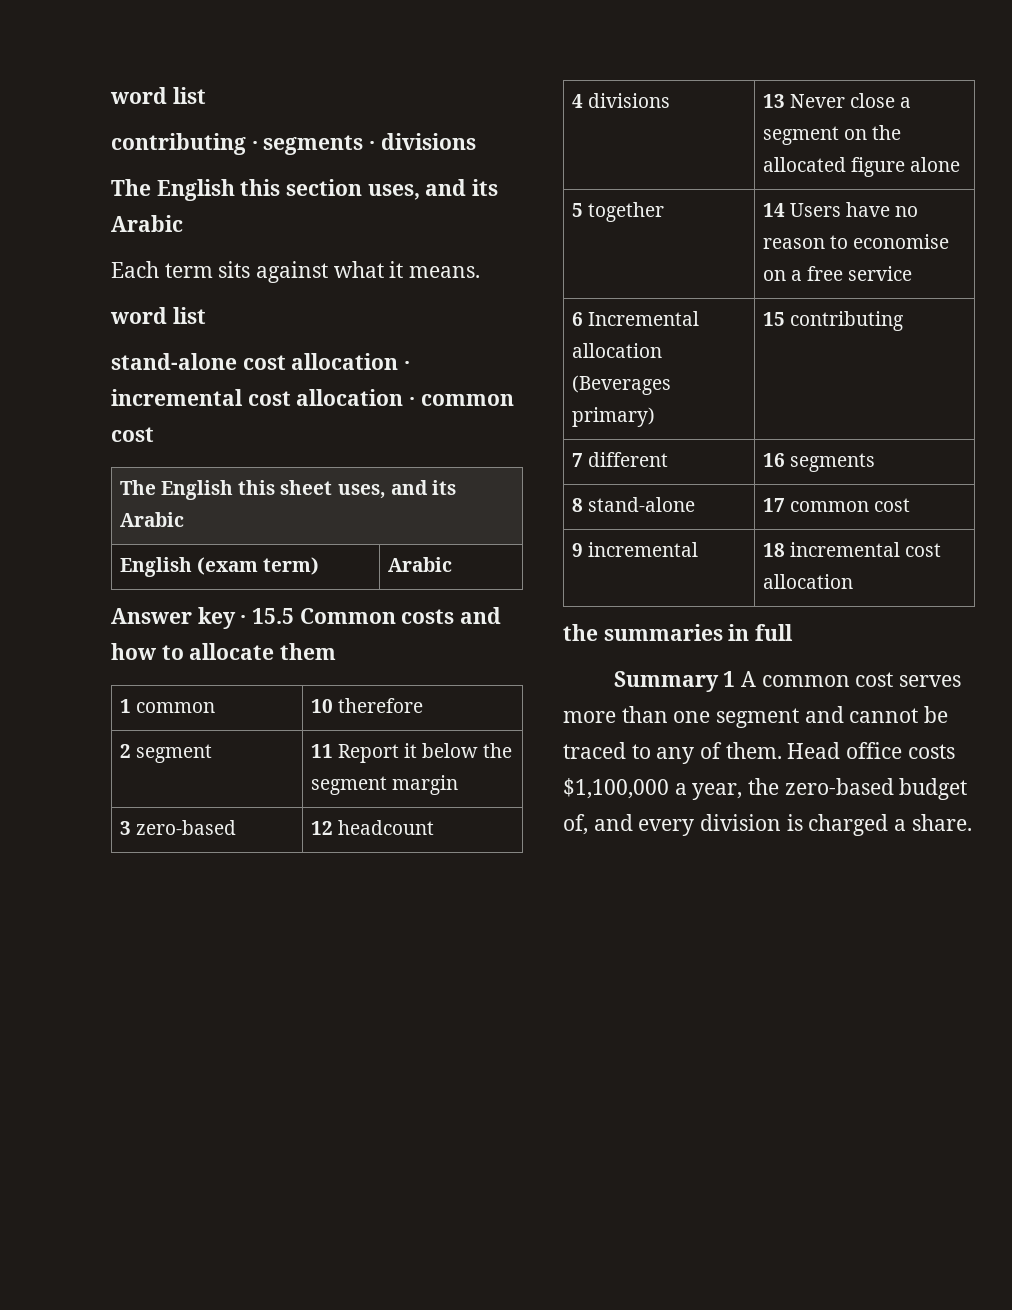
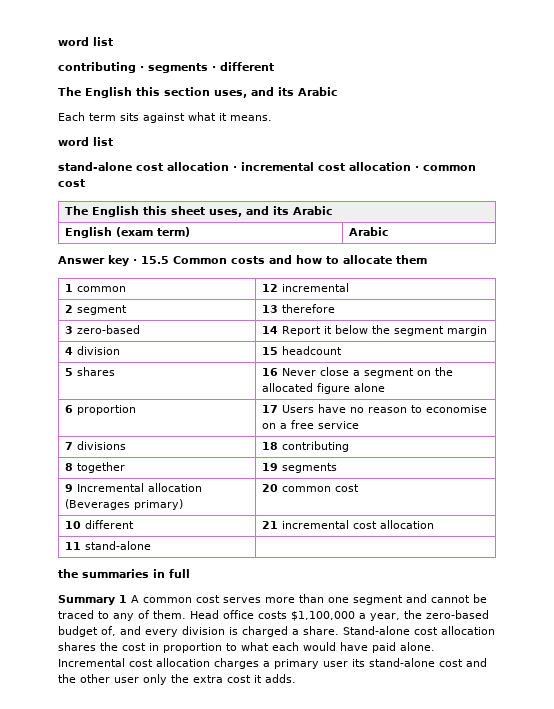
- contributing · segments · divisions
+ contributing · segments · different
- 1 common | 10 therefore
+ 1 common | 12 incremental
- 2 segment | 11 Report it below the segment margin
+ 2 segment | 13 therefore
+ 3 zero-based | 14 Report it below the segment margin
- 3 zero-based | 12 headcount
- 4 divisions | 13 Never close a segment on the allocated figure alone
+ 4 division | 15 headcount
+ 5 shares | 16 Never close a segment on the allocated figure alone
- 5 together | 14 Users have no reason to economise on a free service
+ 6 proportion | 17 Users have no reason to economise on a free service
- 6 Incremental allocation (Beverages primary) | 15 contributing
- 7 different | 16 segments
- 8 stand-alone | 17 common cost
- 9 incremental | 18 incremental cost allocation
+ 7 divisions | 18 contributing
+ 8 together | 19 segments
+ 9 Incremental allocation (Beverages primary) | 20 common cost
+ 10 different | 21 incremental cost allocation
+ 11 stand-alone |
+ Stand-alone cost allocation shares the cost in proportion to what each would have paid alone. Incremental cost allocation charges a primary user its stand-alone cost and the other user only the extra cost it adds.

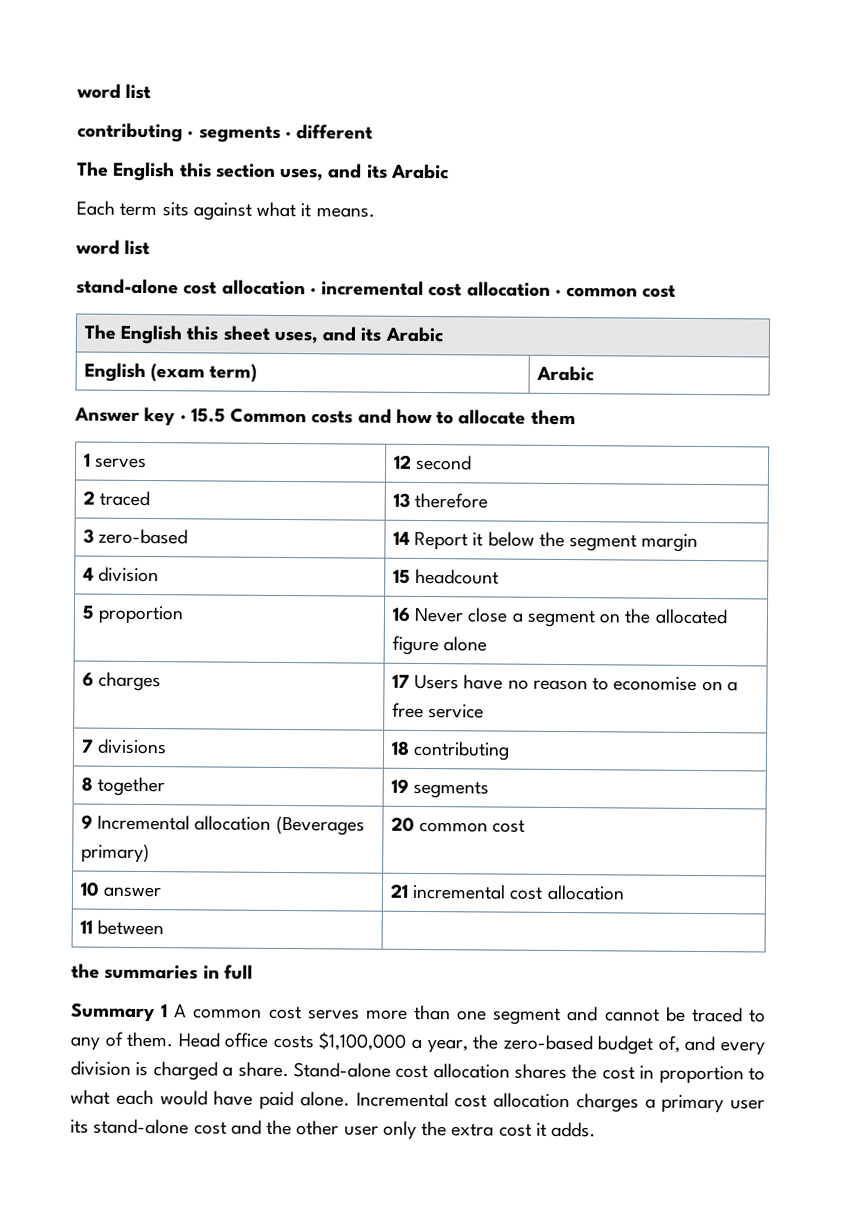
- 1 common | 12 incremental
+ 1 serves | 12 second
- 2 segment | 13 therefore
+ 2 traced | 13 therefore
- 5 shares | 16 Never close a segment on the allocated figure alone
+ 5 proportion | 16 Never close a segment on the allocated figure alone
- 6 proportion | 17 Users have no reason to economise on a free service
+ 6 charges | 17 Users have no reason to economise on a free service
- 10 different | 21 incremental cost allocation
+ 10 answer | 21 incremental cost allocation
- 11 stand-alone |
+ 11 between |

